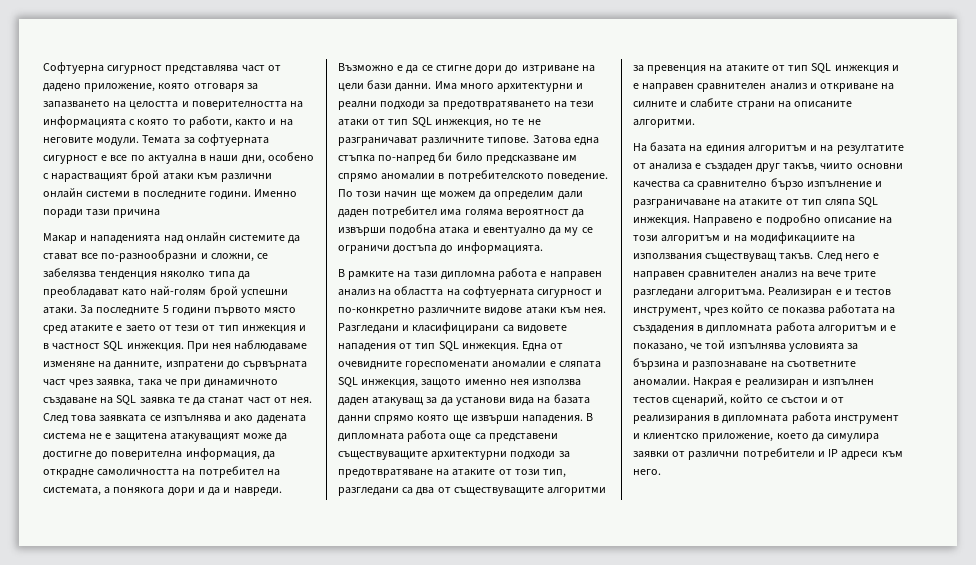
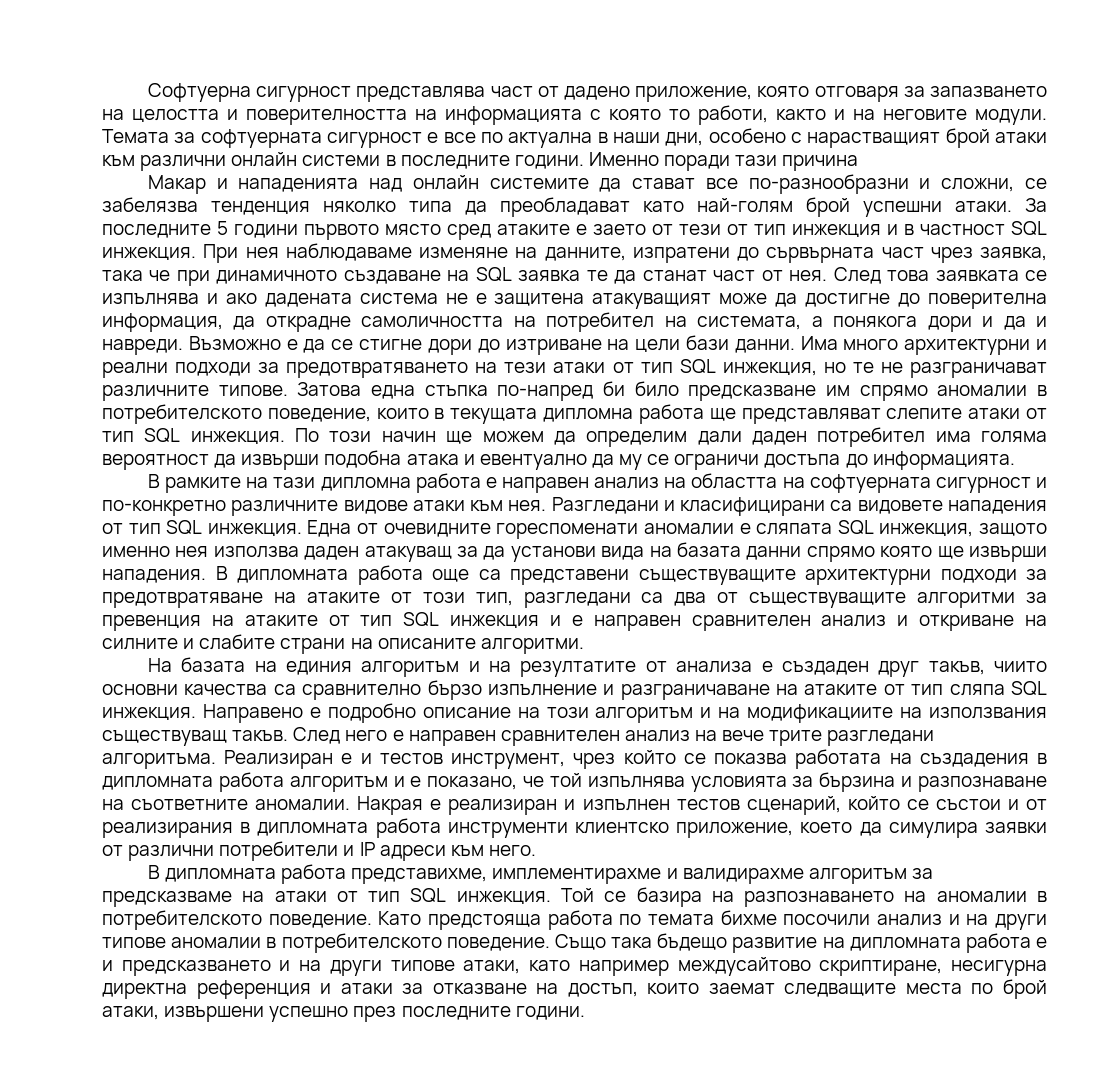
- Затова една стъпка по-напред би било предсказване им спрямо аномалии в потребителското поведение.
+ Затова една стъпка по-напред би било предсказване им спрямо аномалии в потребителското поведение, които в текущата дипломна работа ще представляват слепите атаки от тип SQL инжекция.
- Накрая е реализиран и изпълнен тестов сценарий, който се състои и от реализирания в дипломната работа инструмент и клиентско приложение, което да симулира заявки от различни потребители и IP адреси към него.
+ Накрая е реализиран и изпълнен тестов сценарий, който се състои и от реализирания в дипломната работа инструменти клиентско приложение, което да симулира заявки от различни потребители и IP адреси към него.
+ В дипломната работа представихме, имплементирахме и валидирахме алгоритъм за предсказваме на атаки от тип SQL инжекция. Той се базира на разпознаването на аномалии в потребителското поведение. Като предстояща работа по темата бихме посочили анализ и на други типове аномалии в потребителското поведение. Също така бъдещо развитие на дипломната работа е и предсказването и на други типове атаки, като например междусайтово скриптиране, несигурна директна референция и атаки за отказване на достъп, които заемат следващите места по брой атаки, извършени успешно през последните години.

